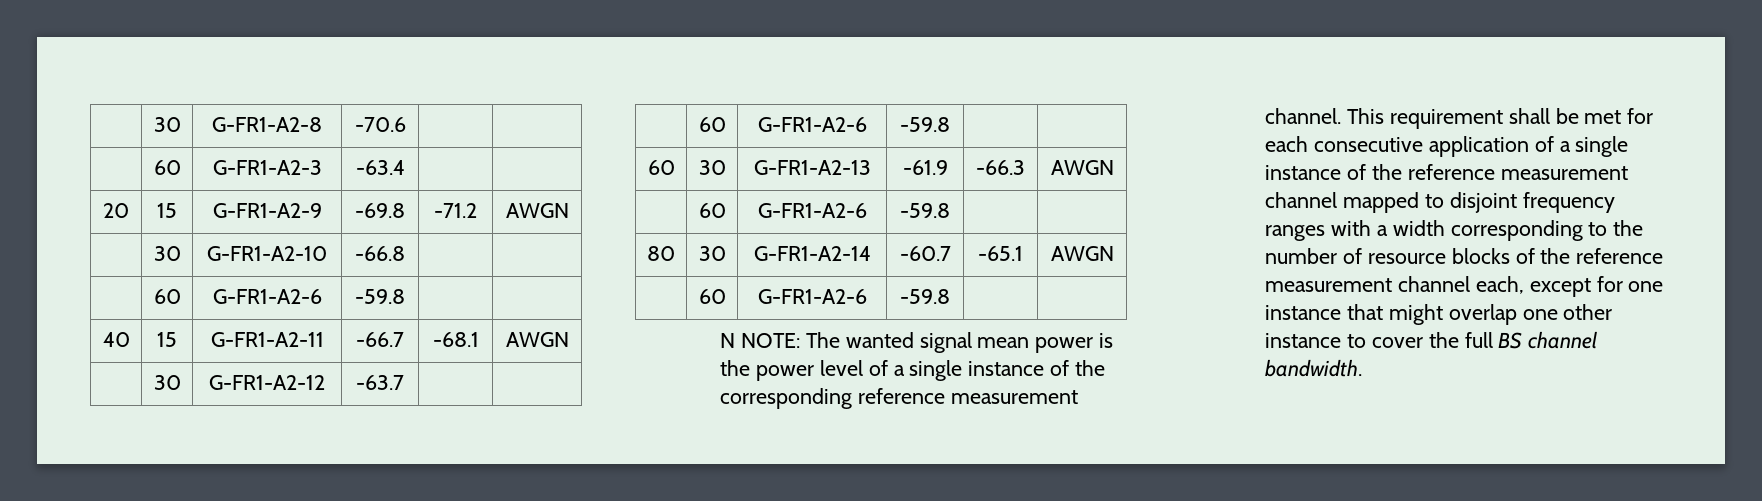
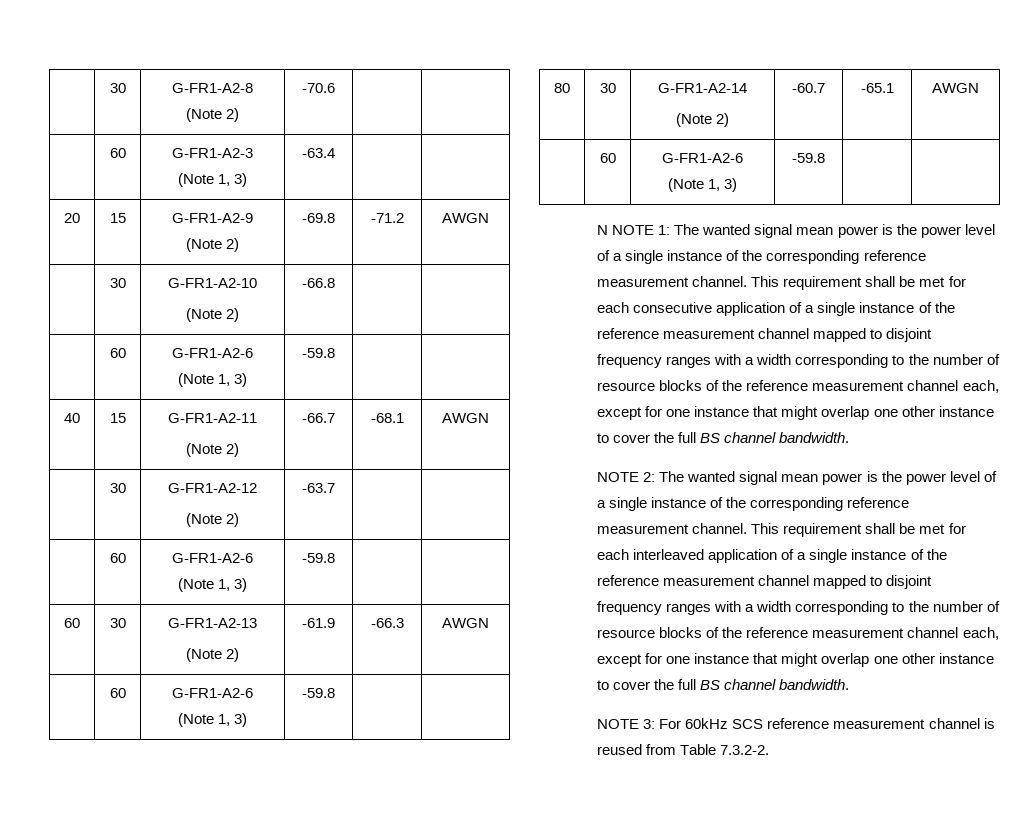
- | 30 | G-FR1-A2-8 | -70.6 | |
+ | 30 | G-FR1-A2-8
+ (Note 2) | -70.6 | |
- | 60 | G-FR1-A2-3 | -63.4 | |
+ | 60 | G-FR1-A2-3
+ (Note 1, 3) | -63.4 | |
- 20 | 15 | G-FR1-A2-9 | -69.8 | -71.2 | AWGN
+ 20 | 15 | G-FR1-A2-9
+ (Note 2) | -69.8 | -71.2 | AWGN
- | 30 | G-FR1-A2-10 | -66.8 | |
- | 60 | G-FR1-A2-6 | -59.8 | |
+ | 30 | G-FR1-A2-10
+ (Note 2) | -66.8 | |
+ | 60 | G-FR1-A2-6
+ (Note 1, 3) | -59.8 | |
- 40 | 15 | G-FR1-A2-11 | -66.7 | -68.1 | AWGN
+ 40 | 15 | G-FR1-A2-11
+ (Note 2) | -66.7 | -68.1 | AWGN
- | 30 | G-FR1-A2-12 | -63.7 | |
- | 60 | G-FR1-A2-6 | -59.8 | |
+ | 30 | G-FR1-A2-12
+ (Note 2) | -63.7 | |
+ | 60 | G-FR1-A2-6
+ (Note 1, 3) | -59.8 | |
- 60 | 30 | G-FR1-A2-13 | -61.9 | -66.3 | AWGN
- | 60 | G-FR1-A2-6 | -59.8 | |
+ 60 | 30 | G-FR1-A2-13
+ (Note 2) | -61.9 | -66.3 | AWGN
+ | 60 | G-FR1-A2-6
+ (Note 1, 3) | -59.8 | |
- 80 | 30 | G-FR1-A2-14 | -60.7 | -65.1 | AWGN
- | 60 | G-FR1-A2-6 | -59.8 | |
+ 80 | 30 | G-FR1-A2-14
+ (Note 2) | -60.7 | -65.1 | AWGN
+ | 60 | G-FR1-A2-6
+ (Note 1, 3) | -59.8 | |
- N NOTE: The wanted signal mean power is the power level of a single instance of the corresponding reference measurement channel.
+ N NOTE 1: The wanted signal mean power is the power level of a single instance of the corresponding reference measurement channel.
+ NOTE 2: The wanted signal mean power is the power level of a single instance of the corresponding reference measurement channel. This requirement shall be met for each interleaved application of a single instance of the reference measurement channel mapped to disjoint frequency ranges with a width corresponding to the number of resource blocks of the reference measurement channel each, except for one instance that might overlap one other instance to cover the full BS channel bandwidth.
+ NOTE 3: For 60kHz SCS reference measurement channel is reused from Table 7.3.2-2.

